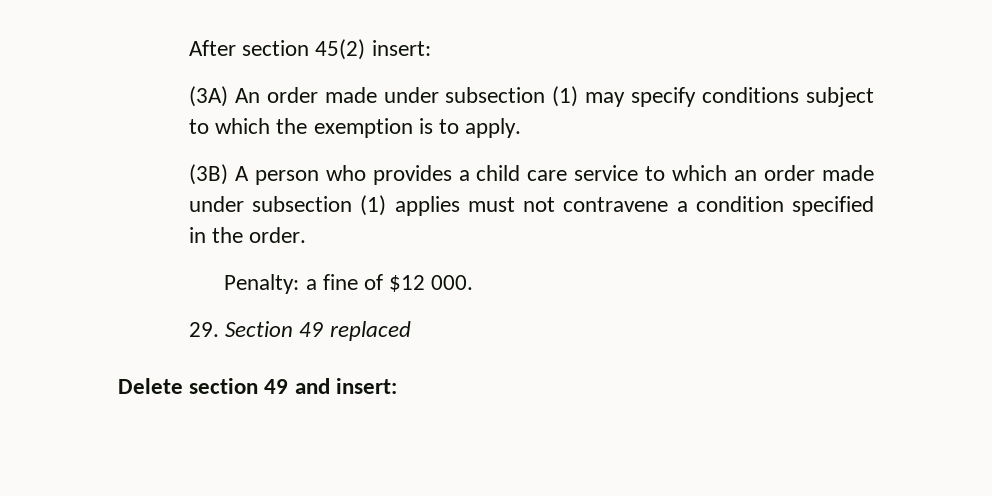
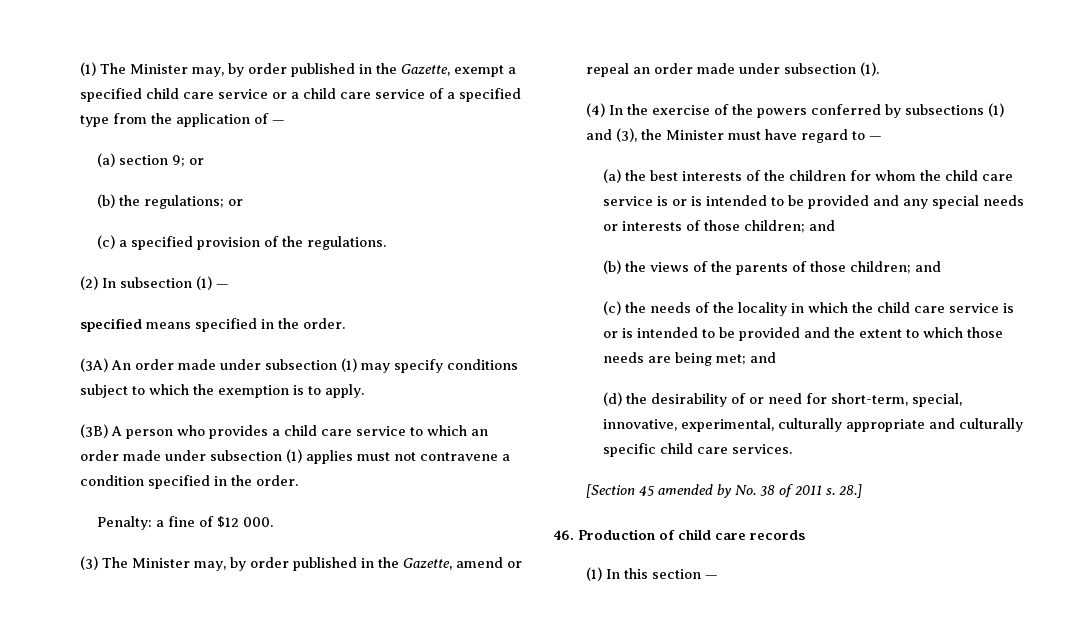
- After section 45(2) insert:
+ (1) The Minister may, by order published in the Gazette, exempt a specified child care service or a child care service of a specified type from the application of —
+ (a) section 9; or
+ (b) the regulations; or
+ (c) a specified provision of the regulations.
+ (2) In subsection (1) —
+ specified means specified in the order.
- 29. Section 49 replaced
- Delete section 49 and insert:
+ (3) The Minister may, by order published in the Gazette, amend or repeal an order made under subsection (1).
+ (4) In the exercise of the powers conferred by subsections (1) and (3), the Minister must have regard to —
+ (a) the best interests of the children for whom the child care service is or is intended to be provided and any special needs or interests of those children; and
+ (b) the views of the parents of those children; and
+ (c) the needs of the locality in which the child care service is or is intended to be provided and the extent to which those needs are being met; and
+ (d) the desirability of or need for short-term, special, innovative, experimental, culturally appropriate and culturally specific child care services.
+ [Section 45 amended by No. 38 of 2011 s. 28.]
+ 46. Production of child care records
+ (1) In this section —

